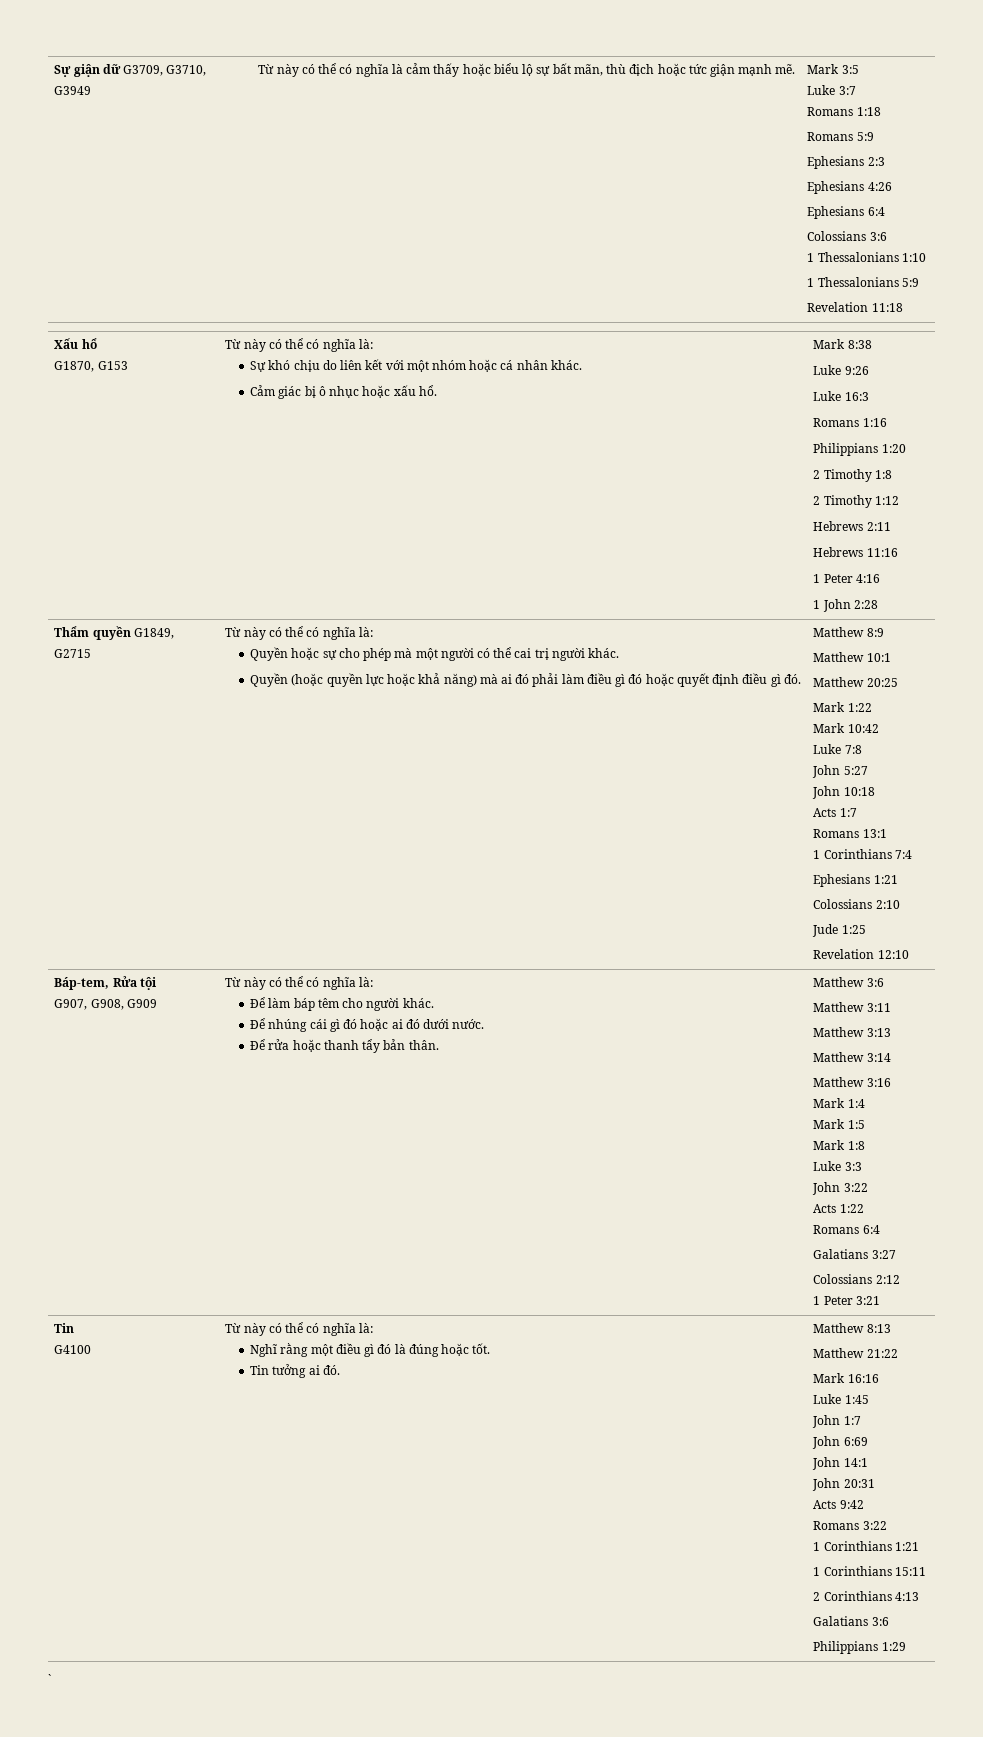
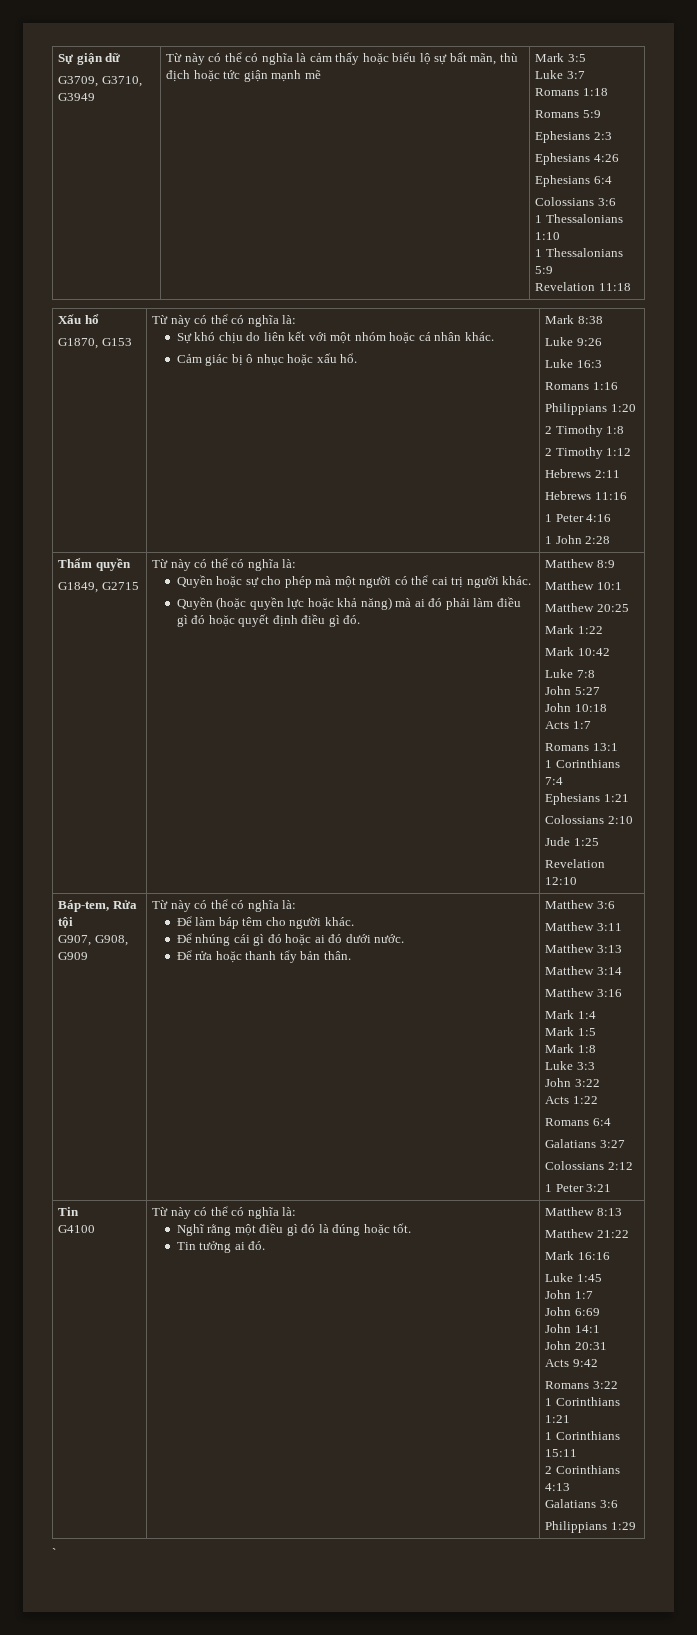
- Sự giận dữ G3709, G3710, G3949
+ Sự giận dữ
+ G3709, G3710, G3949
- Từ này có thể có nghĩa là cảm thấy hoặc biểu lộ sự bất mãn, thù địch hoặc tức giận mạnh mẽ.
+ Từ này có thể có nghĩa là cảm thấy hoặc biểu lộ sự bất mãn, thù địch hoặc tức giận mạnh mẽ
- Thẩm quyền G1849, G2715
+ Thẩm quyền
+ G1849, G2715

